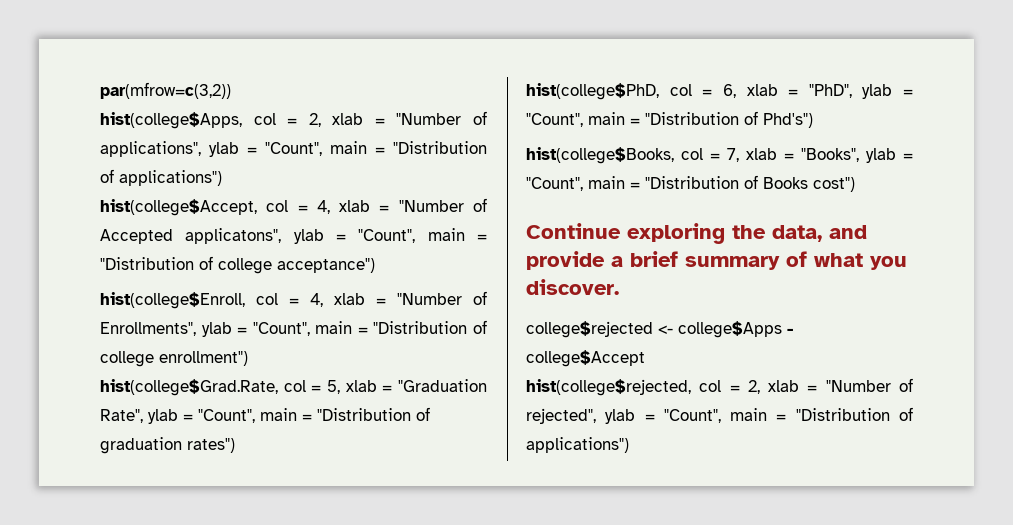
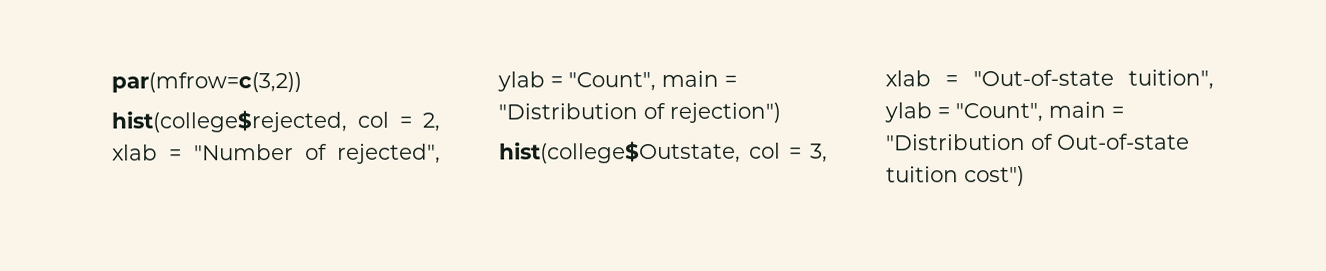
- hist(college$Apps, col = 2, xlab = "Number of applications", ylab = "Count", main = "Distribution of applications")
- hist(college$Accept, col = 4, xlab = "Number of Accepted applicatons", ylab = "Count", main = "Distribution of college acceptance")
- hist(college$Enroll, col = 4, xlab = "Number of Enrollments", ylab = "Count", main = "Distribution of college enrollment")
- hist(college$Grad.Rate, col = 5, xlab = "Graduation Rate", ylab = "Count", main = "Distribution of graduation rates")
- hist(college$PhD, col = 6, xlab = "PhD", ylab = "Count", main = "Distribution of Phd's")
- hist(college$Books, col = 7, xlab = "Books", ylab = "Count", main = "Distribution of Books cost")
- Continue exploring the data, and provide a brief summary of what you discover.
- college$rejected <- college$Apps - college$Accept
- hist(college$rejected, col = 2, xlab = "Number of rejected", ylab = "Count", main = "Distribution of applications")
+ hist(college$rejected, col = 2, xlab = "Number of rejected", ylab = "Count", main = "Distribution of rejection")
+ hist(college$Outstate, col = 3, xlab = "Out-of-state tuition", ylab = "Count", main = "Distribution of Out-of-state tuition cost")

